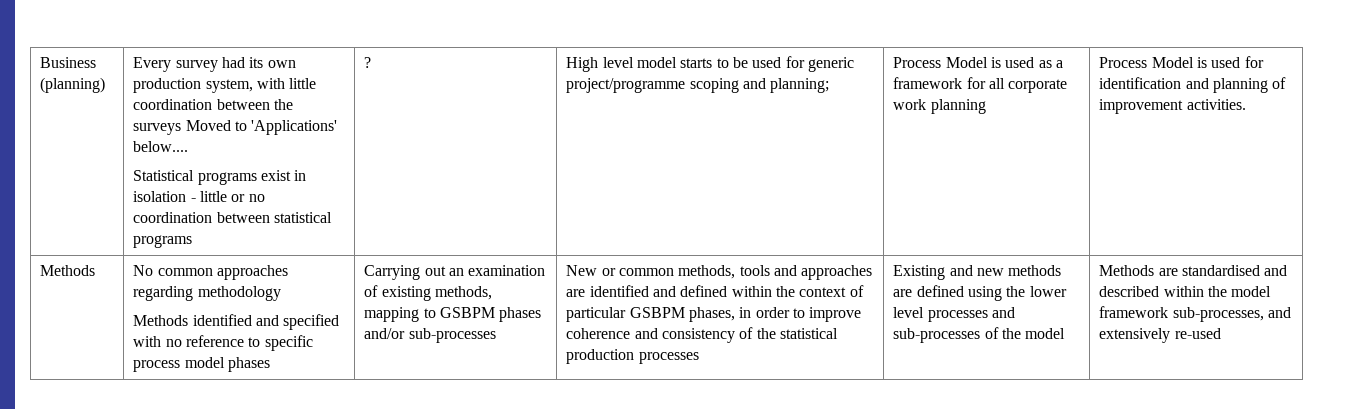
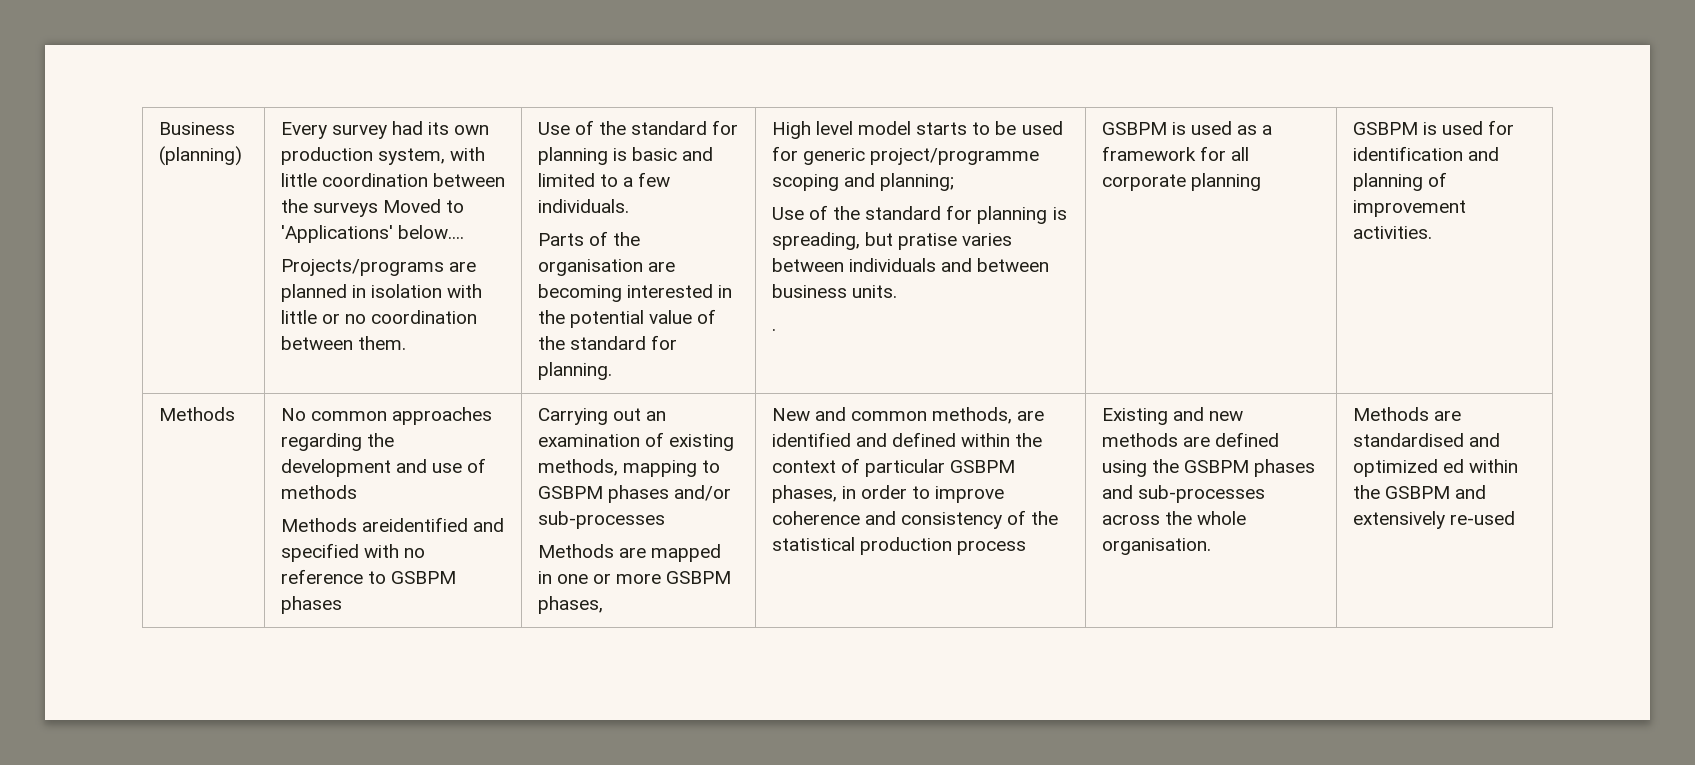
- Statistical programs exist in isolation - little or no coordination between statistical programs | ?
+ Projects/programs are planned in isolation with little or no coordination between them. | Use of the standard for planning is basic and limited to a few individuals.
+ Parts of the organisation are becoming interested in the potential value of the standard for planning.
- Process Model is used as a framework for all corporate work planning
+ Use of the standard for planning is spreading, but pratise varies between individuals and between business units.
+ . | GSBPM is used as a framework for all corporate planning
- Process Model is used for identification and planning of improvement activities.
+ GSBPM is used for identification and planning of improvement activities.
- No common approaches regarding methodology
- Methods identified and specified with no reference to specific process model phases
+ No common approaches regarding the development and use of methods
+ Methods areidentified and specified with no reference to GSBPM phases
+ Methods are mapped in one or more GSBPM phases,
- New or common methods, tools and approaches are identified and defined within the context of particular GSBPM phases, in order to improve coherence and consistency of the statistical production processes
+ New and common methods, are identified and defined within the context of particular GSBPM phases, in order to improve coherence and consistency of the statistical production process
- Existing and new methods are defined using the lower level processes and sub-processes of the model | Methods are standardised and described within the model framework sub-processes, and extensively re-used
+ Existing and new methods are defined using the GSBPM phases and sub-processes across the whole organisation. | Methods are standardised and optimized ed within the GSBPM and extensively re-used

